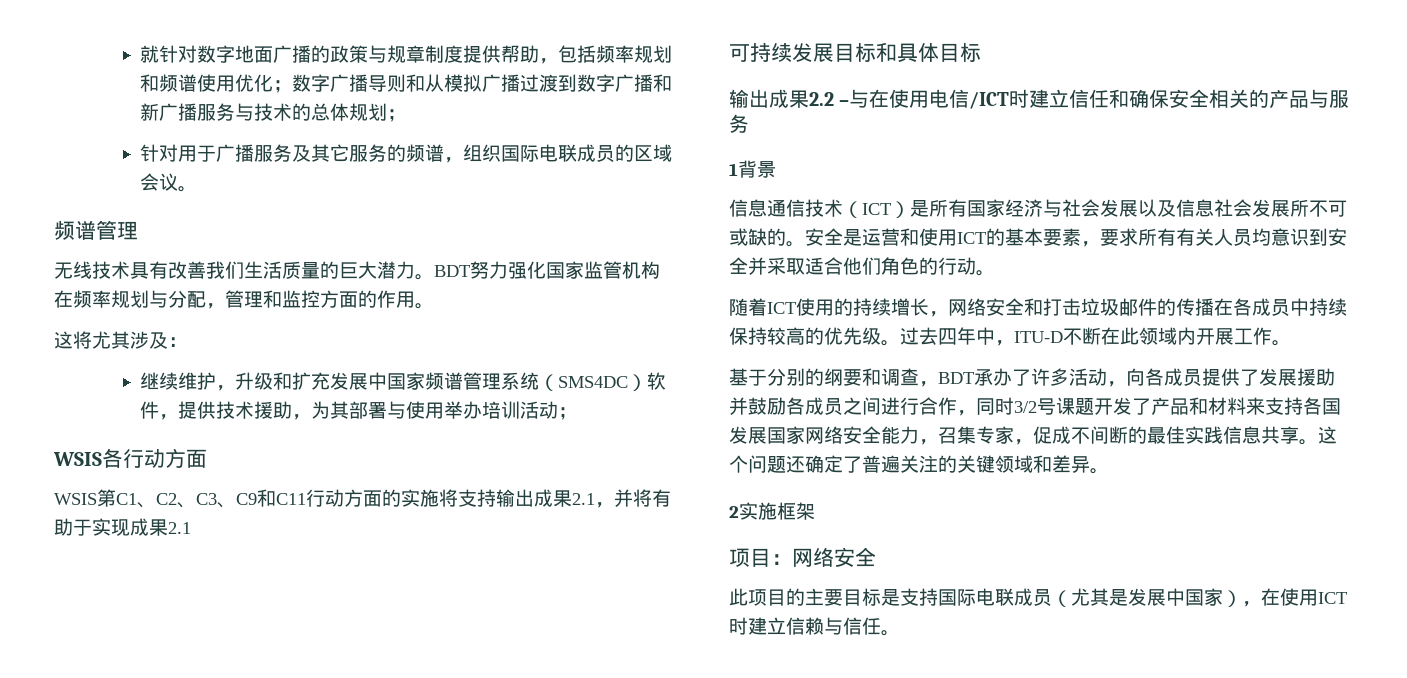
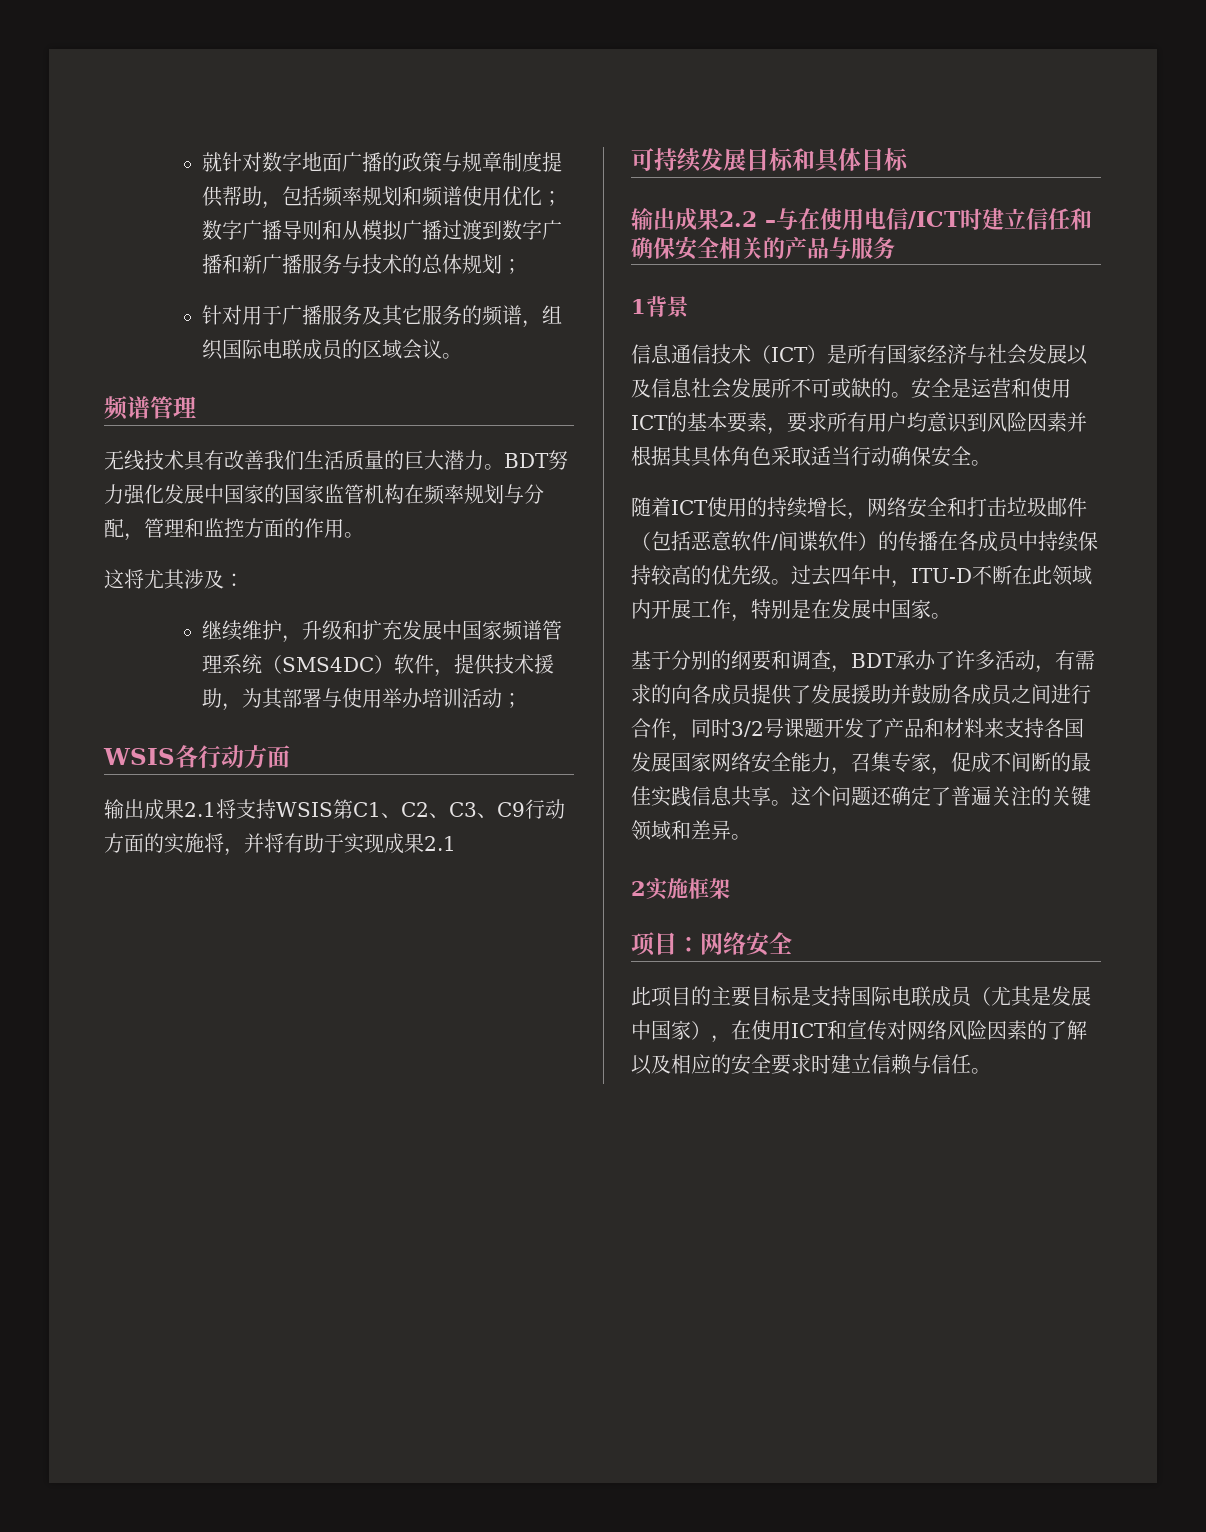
- BDT努力强化国家监管机构在频率规划与分配，管理和监控方面的作用。
+ BDT努力强化发展中国家的国家监管机构在频率规划与分配，管理和监控方面的作用。
- WSIS第C1、C2、C3、C9和C11行动方面的实施将支持输出成果2.1，并将有助于实现成果2.1
+ 输出成果2.1将支持WSIS第C1、C2、C3、C9行动方面的实施将，并将有助于实现成果2.1
- 安全是运营和使用ICT的基本要素，要求所有有关人员均意识到安全并采取适合他们角色的行动。
+ 安全是运营和使用ICT的基本要素，要求所有用户均意识到风险因素并根据其具体角色采取适当行动确保安全。
- 随着ICT使用的持续增长，网络安全和打击垃圾邮件的传播在各成员中持续保持较高的优先级。
+ 随着ICT使用的持续增长，网络安全和打击垃圾邮件（包括恶意软件/间谍软件）的传播在各成员中持续保持较高的优先级。
- 过去四年中，ITU-D不断在此领域内开展工作。
+ 过去四年中，ITU-D不断在此领域内开展工作，特别是在发展中国家。
- 基于分别的纲要和调查，BDT承办了许多活动，向各成员提供了发展援助并鼓励各成员之间进行合作，同时3/2号课题开发了产品和材料来支持各国发展国家网络安全能力，召集专家，促成不间断的最佳实践信息共享。
+ 基于分别的纲要和调查，BDT承办了许多活动，有需求的向各成员提供了发展援助并鼓励各成员之间进行合作，同时3/2号课题开发了产品和材料来支持各国发展国家网络安全能力，召集专家，促成不间断的最佳实践信息共享。
- 此项目的主要目标是支持国际电联成员（尤其是发展中国家），在使用ICT时建立信赖与信任。
+ 此项目的主要目标是支持国际电联成员（尤其是发展中国家），在使用ICT和宣传对网络风险因素的了解以及相应的安全要求时建立信赖与信任。

